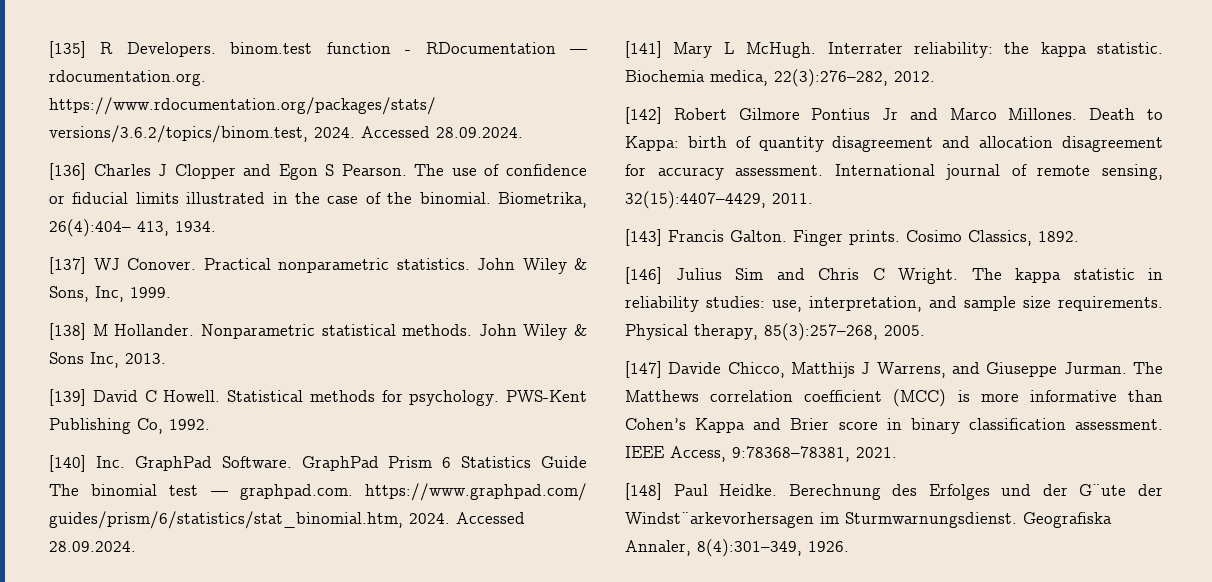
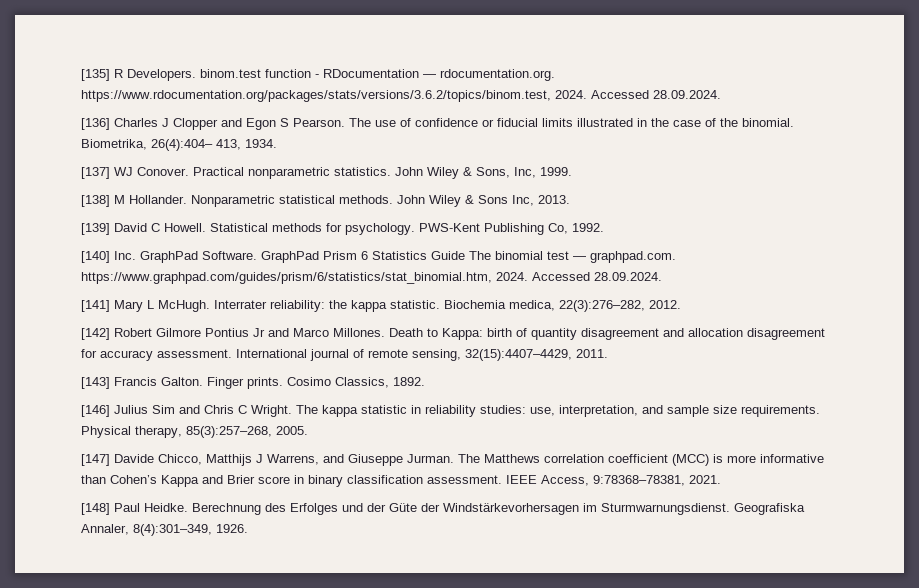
- [135] R Developers. binom.test function - RDocumentation — rdocumentation.org. https://www.rdocumentation.org/packages/stats/ versions/3.6.2/topics/binom.test, 2024.
+ [135] R Developers. binom.test function - RDocumentation — rdocumentation.org. https://www.rdocumentation.org/packages/stats/versions/3.6.2/topics/binom.test, 2024.
- GraphPad Prism 6 Statistics Guide The binomial test — graphpad.com. https://www.graphpad.com/ guides/prism/6/statistics/stat_binomial.htm, 2024.
+ GraphPad Prism 6 Statistics Guide The binomial test — graphpad.com. https://www.graphpad.com/guides/prism/6/statistics/stat_binomial.htm, 2024.
- Berechnung des Erfolges und der G¨ute der Windst¨arkevorhersagen im Sturmwarnungsdienst.
+ Berechnung des Erfolges und der Güte der Windstärkevorhersagen im Sturmwarnungsdienst.

